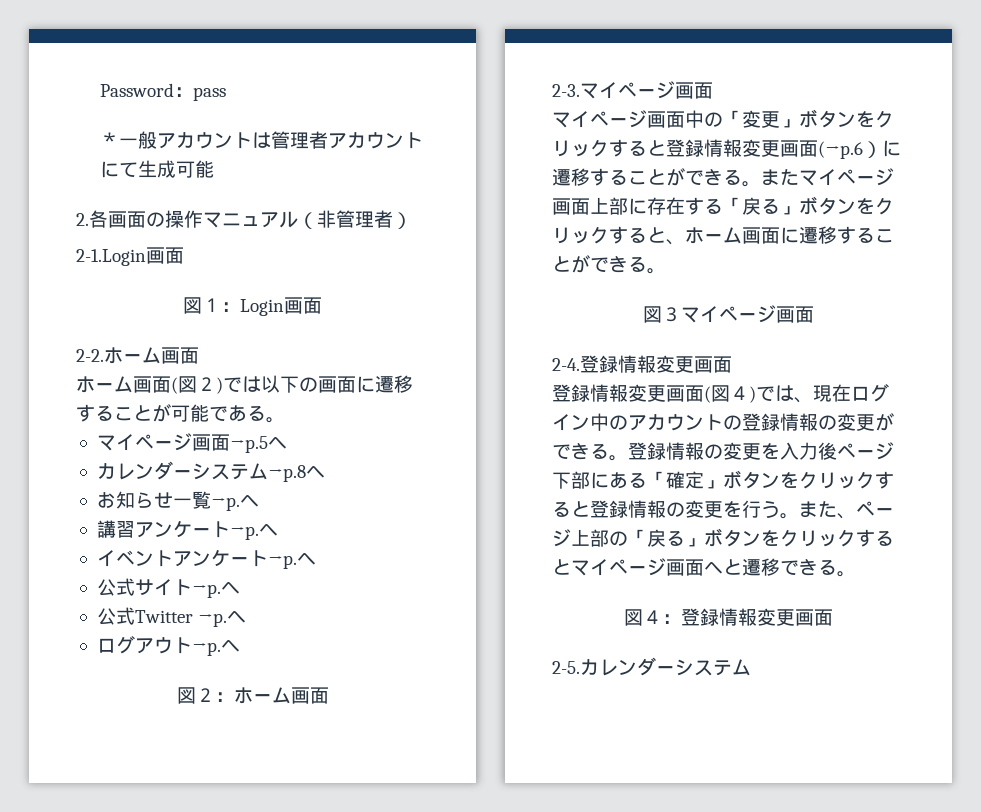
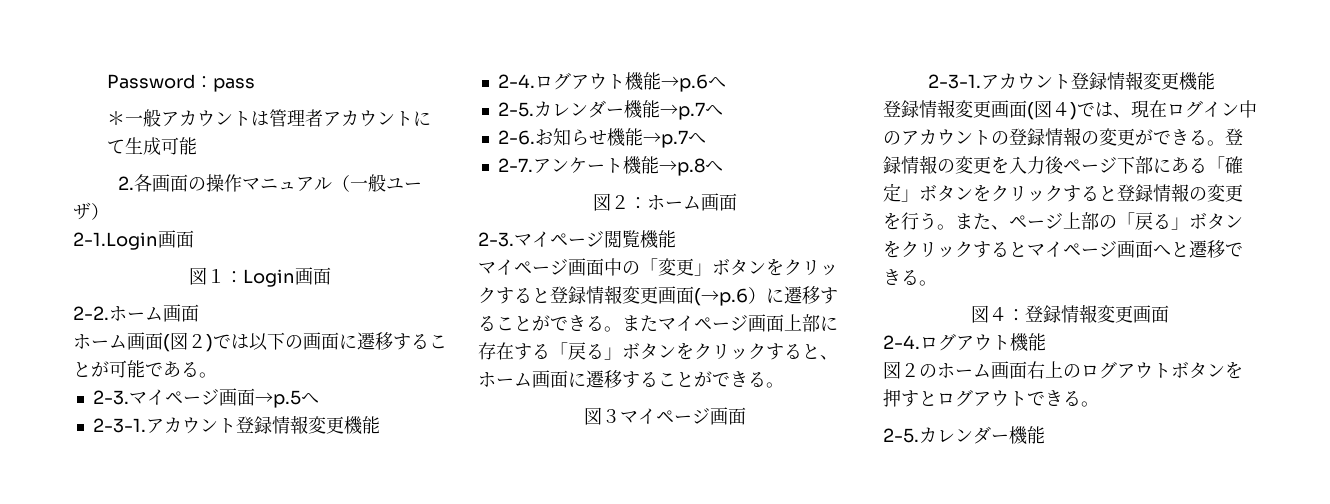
- 2.各画面の操作マニュアル（非管理者）
+ 2.各画面の操作マニュアル（一般ユーザ）
  ホーム画面(図２)では以下の画面に遷移することが可能である。
- マイページ画面→p.5へ
- カレンダーシステム→p.8へ
- お知らせ一覧→p.へ
- 講習アンケート→p.へ
- イベントアンケート→p.へ
- 公式サイト→p.へ
- 公式Twitter →p.へ
- ログアウト→p.へ
+ 2-3.マイページ画面→p.5へ
+ 2-3-1.アカウント登録情報変更機能
+ 2-4.ログアウト機能→p.6へ
+ 2-5.カレンダー機能→p.7へ
+ 2-6.お知らせ機能→p.7へ
+ 2-7.アンケート機能→p.8へ
- 2-3.マイページ画面
+ 2-3.マイページ閲覧機能
  図３マイページ画面
- 2-4.登録情報変更画面
+ 2-3-1.アカウント登録情報変更機能
  図４：登録情報変更画面
- 2-5.カレンダーシステム
+ 2-4.ログアウト機能
+ 図２のホーム画面右上のログアウトボタンを押すとログアウトできる。
+ 2-5.カレンダー機能

